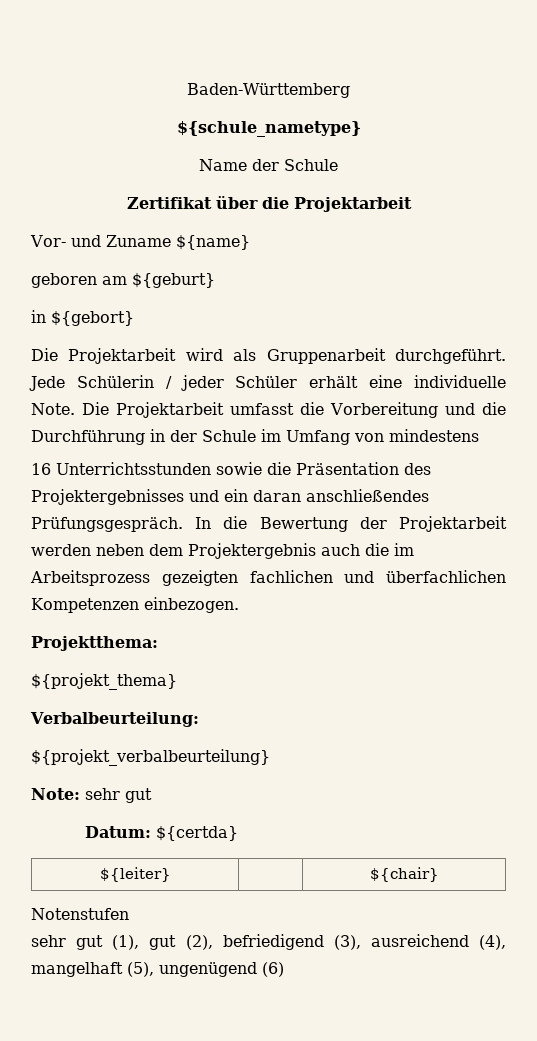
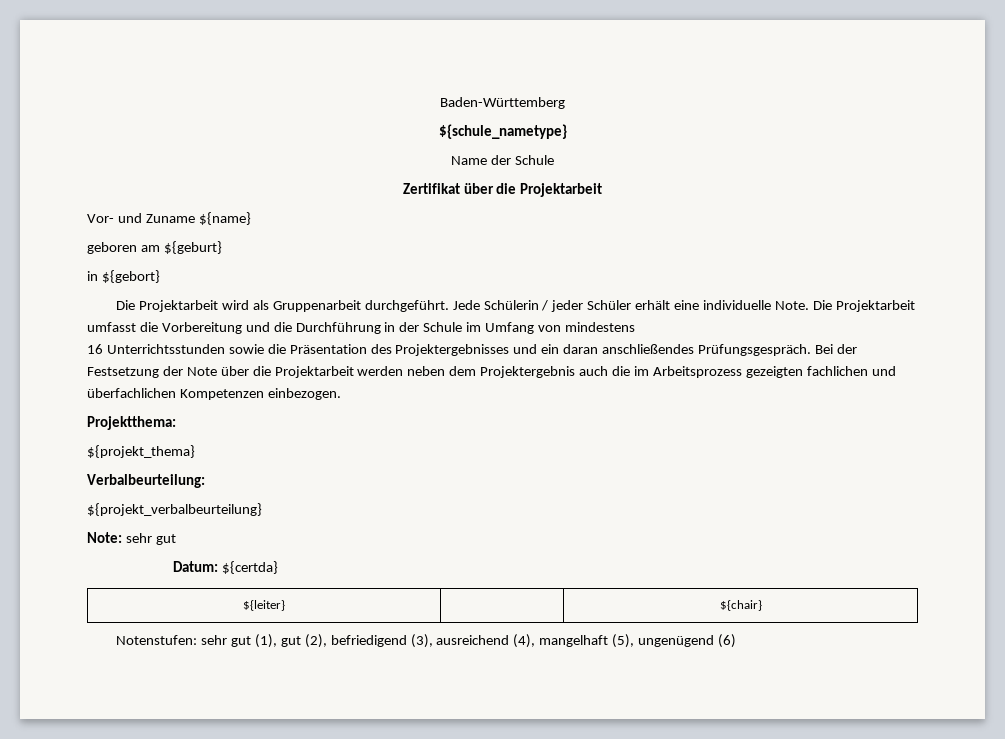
- In die Bewertung der Projektarbeit werden neben dem Projektergebnis auch die im Arbeitsprozess gezeigten fachlichen und überfachlichen Kompetenzen einbezogen.
+ Bei der Festsetzung der Note über die Projektarbeit werden neben dem Projektergebnis auch die im Arbeitsprozess gezeigten fachlichen und überfachlichen Kompetenzen einbezogen.
- Notenstufen
- sehr gut (1), gut (2), befriedigend (3), ausreichend (4), mangelhaft (5), ungenügend (6)
+ Notenstufen: sehr gut (1), gut (2), befriedigend (3), ausreichend (4), mangelhaft (5), ungenügend (6)

